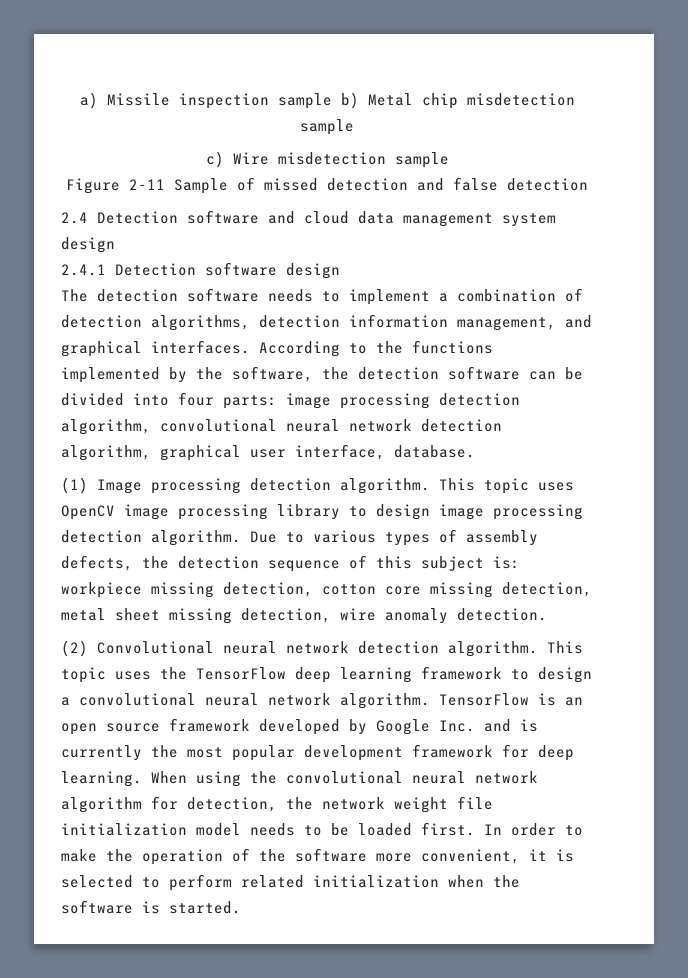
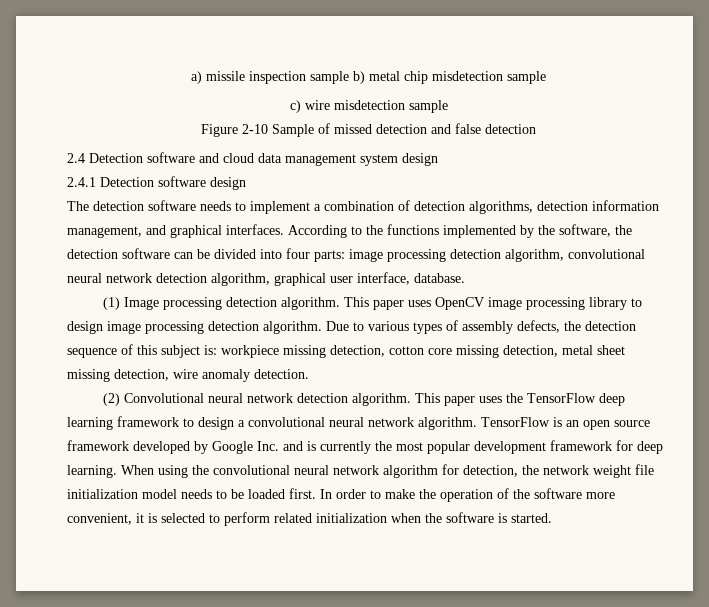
- a) Missile inspection sample b) Metal chip misdetection sample
+ a) missile inspection sample b) metal chip misdetection sample
- c) Wire misdetection sample
+ c) wire misdetection sample
- Figure 2-11 Sample of missed detection and false detection
+ Figure 2-10 Sample of missed detection and false detection
- This topic uses OpenCV image processing library to design image processing detection algorithm.
+ This paper uses OpenCV image processing library to design image processing detection algorithm.
- This topic uses the TensorFlow deep learning framework to design a convolutional neural network algorithm.
+ This paper uses the TensorFlow deep learning framework to design a convolutional neural network algorithm.

